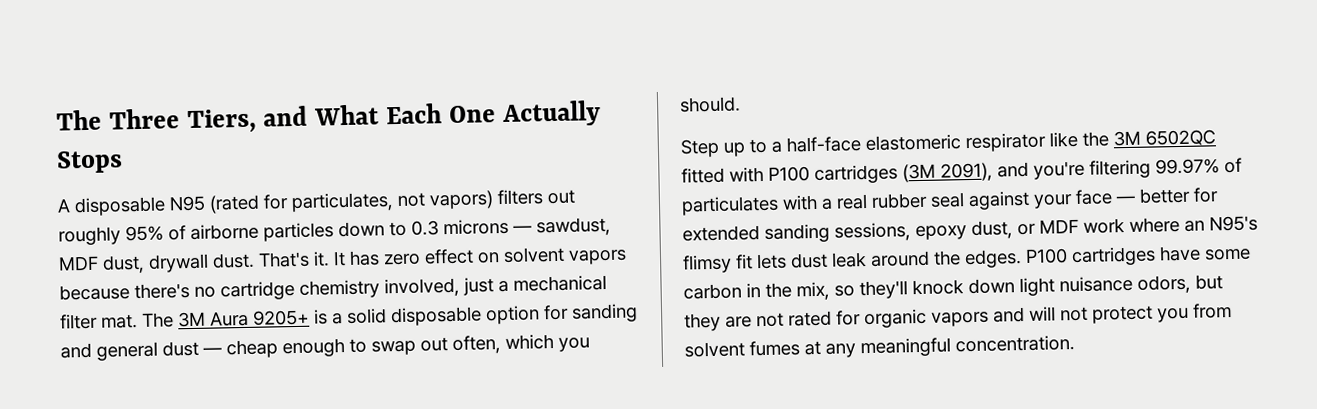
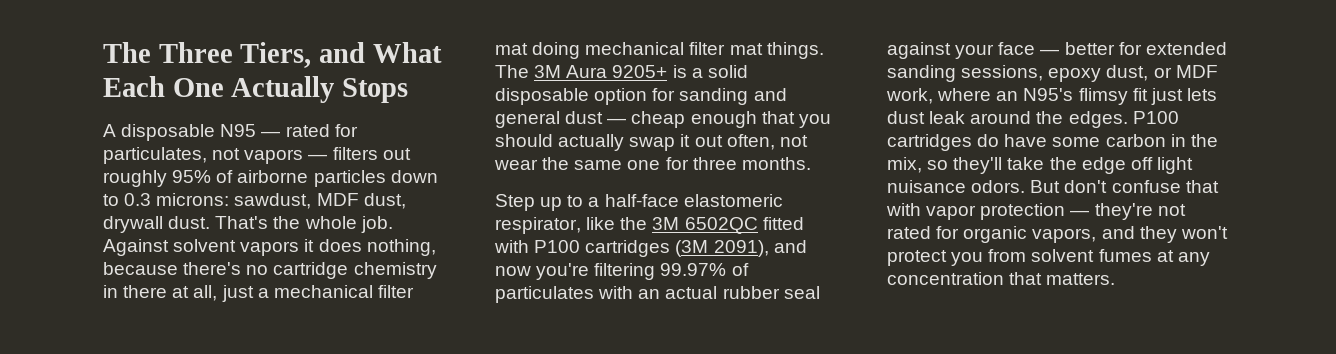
- A disposable N95 (rated for particulates, not vapors) filters out roughly 95% of airborne particles down to 0.3 microns — sawdust, MDF dust, drywall dust.
+ A disposable N95 — rated for particulates, not vapors — filters out roughly 95% of airborne particles down to 0.3 microns: sawdust, MDF dust, drywall dust.
- That's it. It has zero effect on solvent vapors because there's no cartridge chemistry involved, just a mechanical filter mat.
+ That's the whole job. Against solvent vapors it does nothing, because there's no cartridge chemistry in there at all, just a mechanical filter mat doing mechanical filter mat things.
- The 3M Aura 9205+ is a solid disposable option for sanding and general dust — cheap enough to swap out often, which you should.
+ The 3M Aura 9205+ is a solid disposable option for sanding and general dust — cheap enough that you should actually swap it out often, not wear the same one for three months.
- Step up to a half-face elastomeric respirator like the 3M 6502QC fitted with P100 cartridges (3M 2091), and you're filtering 99.97% of particulates with a real rubber seal against your face — better for extended sanding sessions, epoxy dust, or MDF work where an N95's flimsy fit lets dust leak around the edges.
+ Step up to a half-face elastomeric respirator, like the 3M 6502QC fitted with P100 cartridges (3M 2091), and now you're filtering 99.97% of particulates with an actual rubber seal against your face — better for extended sanding sessions, epoxy dust, or MDF work, where an N95's flimsy fit just lets dust leak around the edges.
- P100 cartridges have some carbon in the mix, so they'll knock down light nuisance odors, but they are not rated for organic vapors and will not protect you from solvent fumes at any meaningful concentration.
+ P100 cartridges do have some carbon in the mix, so they'll take the edge off light nuisance odors. But don't confuse that with vapor protection — they're not rated for organic vapors, and they won't protect you from solvent fumes at any concentration that matters.

